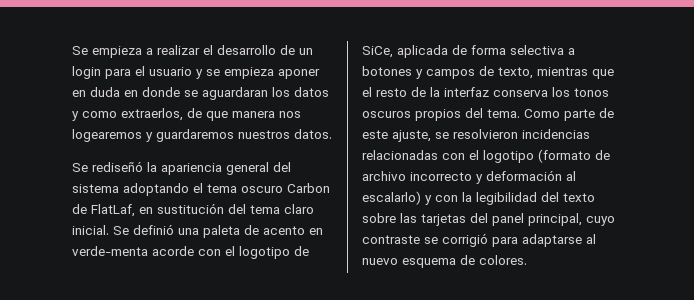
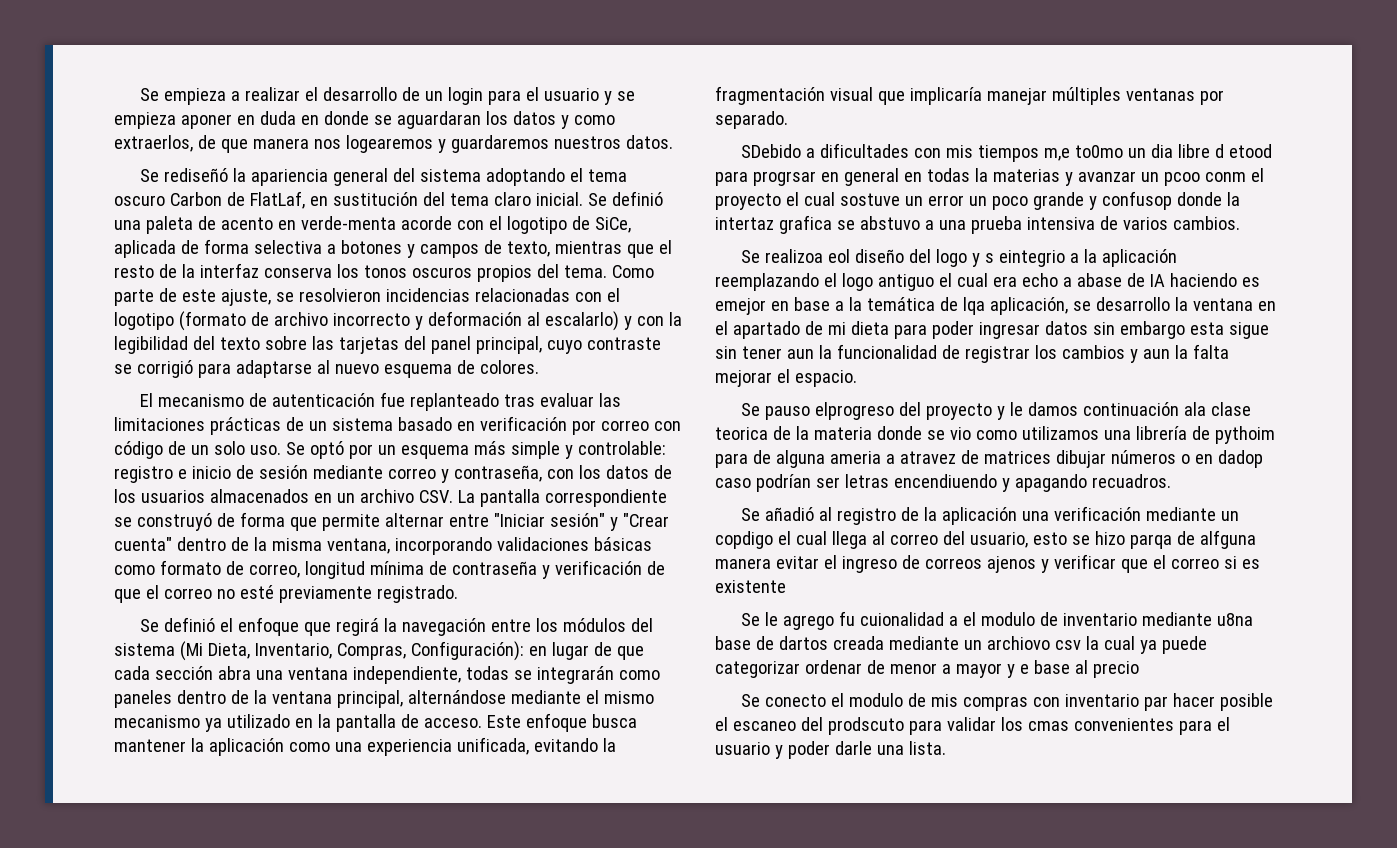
+ El mecanismo de autenticación fue replanteado tras evaluar las limitaciones prácticas de un sistema basado en verificación por correo con código de un solo uso. Se optó por un esquema más simple y controlable: registro e inicio de sesión mediante correo y contraseña, con los datos de los usuarios almacenados en un archivo CSV. La pantalla correspondiente se construyó de forma que permite alternar entre "Iniciar sesión" y "Crear cuenta" dentro de la misma ventana, incorporando validaciones básicas como formato de correo, longitud mínima de contraseña y verificación de que el correo no esté previamente registrado.
+ Se definió el enfoque que regirá la navegación entre los módulos del sistema (Mi Dieta, Inventario, Compras, Configuración): en lugar de que cada sección abra una ventana independiente, todas se integrarán como paneles dentro de la ventana principal, alternándose mediante el mismo mecanismo ya utilizado en la pantalla de acceso. Este enfoque busca mantener la aplicación como una experiencia unificada, evitando la fragmentación visual que implicaría manejar múltiples ventanas por separado.
+ SDebido a dificultades con mis tiempos m,e to0mo un dia libre d etood para progrsar en general en todas la materias y avanzar un pcoo conm el proyecto el cual sostuve un error un poco grande y confusop donde la intertaz grafica se abstuvo a una prueba intensiva de varios cambios.
+ Se realizoa eol diseño del logo y s eintegrio a la aplicación reemplazando el logo antiguo el cual era echo a abase de IA haciendo es emejor en base a la temática de lqa aplicación, se desarrollo la ventana en el apartado de mi dieta para poder ingresar datos sin embargo esta sigue sin tener aun la funcionalidad de registrar los cambios y aun la falta mejorar el espacio.
+ Se pauso elprogreso del proyecto y le damos continuación ala clase teorica de la materia donde se vio como utilizamos una librería de pythoim para de alguna ameria a atravez de matrices dibujar números o en dadop caso podrían ser letras encendiuendo y apagando recuadros.
+ Se añadió al registro de la aplicación una verificación mediante un copdigo el cual llega al correo del usuario, esto se hizo parqa de alfguna manera evitar el ingreso de correos ajenos y verificar que el correo si es existente
+ Se le agrego fu cuionalidad a el modulo de inventario mediante u8na base de dartos creada mediante un archiovo csv la cual ya puede categorizar ordenar de menor a mayor y e base al precio
+ Se conecto el modulo de mis compras con inventario par hacer posible el escaneo del prodscuto para validar los cmas convenientes para el usuario y poder darle una lista.

